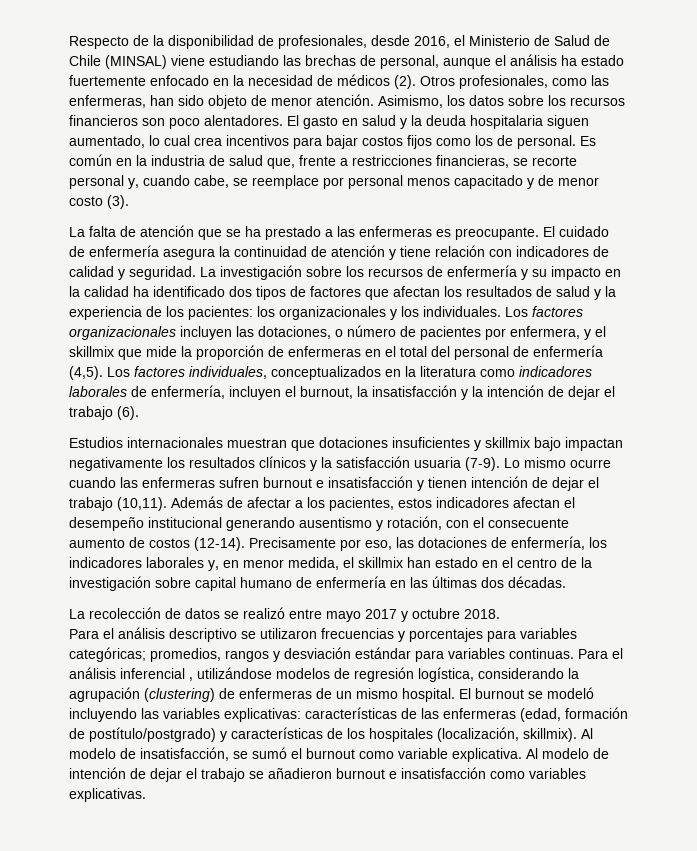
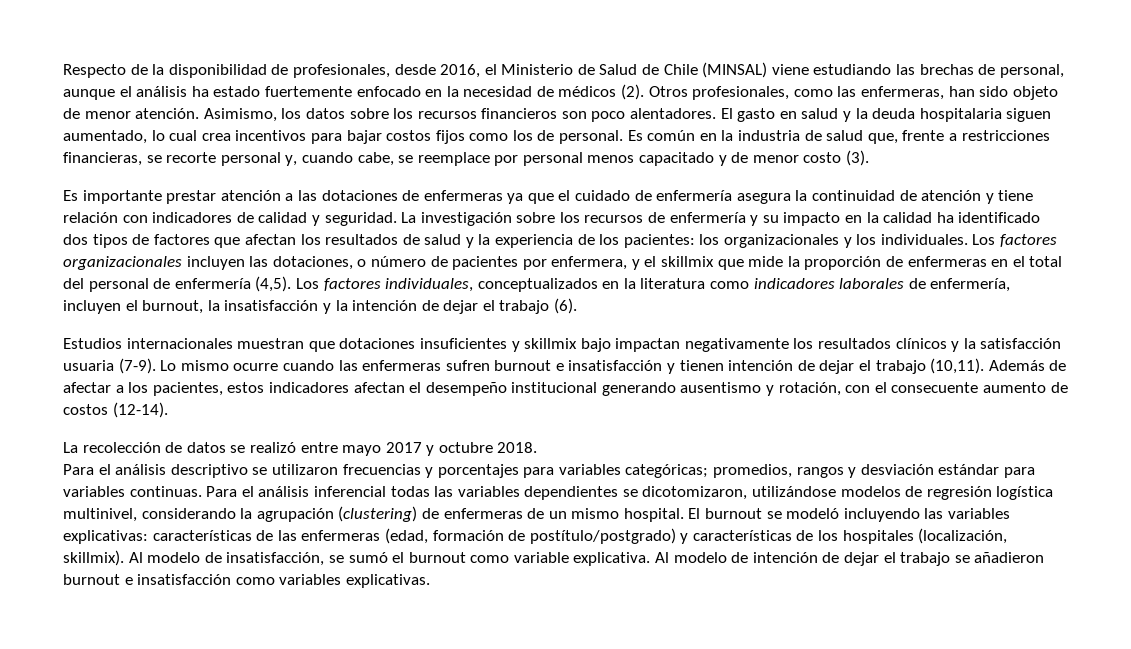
- La falta de atención que se ha prestado a las enfermeras es preocupante. El cuidado de enfermería asegura la continuidad de atención y tiene relación con indicadores de calidad y seguridad.
+ Es importante prestar atención a las dotaciones de enfermeras ya que el cuidado de enfermería asegura la continuidad de atención y tiene relación con indicadores de calidad y seguridad.
- Precisamente por eso, las dotaciones de enfermería, los indicadores laborales y, en menor medida, el skillmix han estado en el centro de la investigación sobre capital humano de enfermería en las últimas dos décadas.
- Para el análisis inferencial , utilizándose modelos de regresión logística, considerando la agrupación (clustering) de enfermeras de un mismo hospital.
+ Para el análisis inferencial todas las variables dependientes se dicotomizaron, utilizándose modelos de regresión logística multinivel, considerando la agrupación (clustering) de enfermeras de un mismo hospital.

